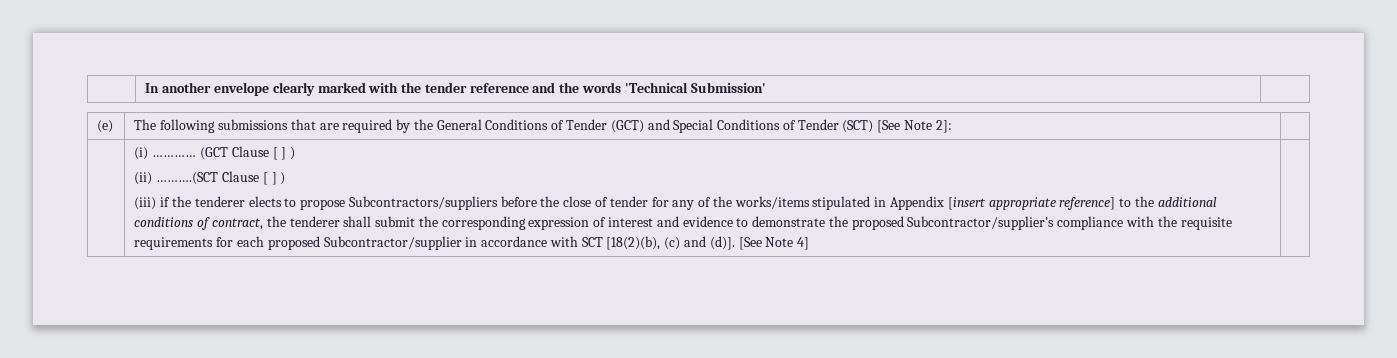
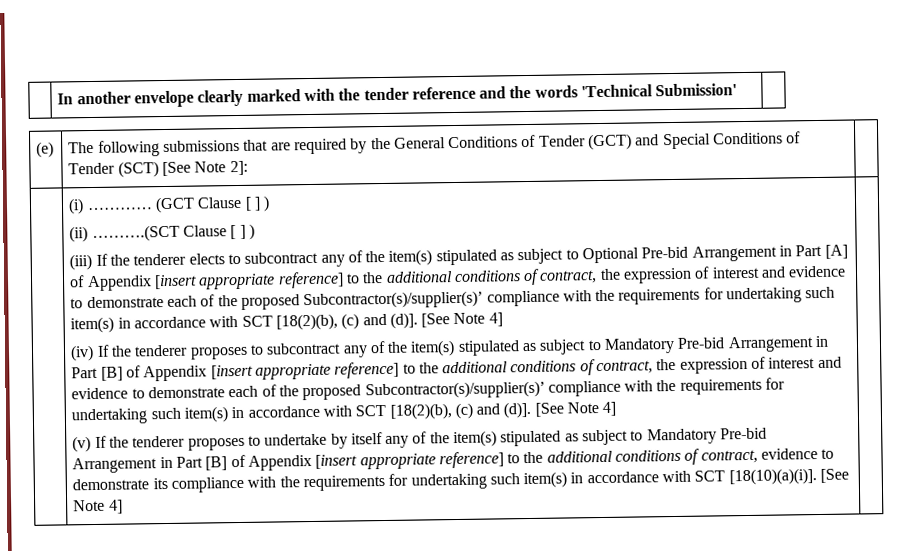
- (iii) if the tenderer elects to propose Subcontractors/suppliers before the close of tender for any of the works/items stipulated in Appendix [insert appropriate reference] to the additional conditions of contract, the tenderer shall submit the corresponding expression of interest and evidence to demonstrate the proposed Subcontractor/supplier’s compliance with the requisite requirements for each proposed Subcontractor/supplier in accordance with SCT [18(2)(b), (c) and (d)].
+ (iii) If the tenderer elects to subcontract any of the item(s) stipulated as subject to Optional Pre-bid Arrangement in Part [A] of Appendix [insert appropriate reference] to the additional conditions of contract, the expression of interest and evidence to demonstrate each of the proposed Subcontractor(s)/supplier(s)’ compliance with the requirements for undertaking such item(s) in accordance with SCT [18(2)(b), (c) and (d)].
+ (iv) If the tenderer proposes to subcontract any of the item(s) stipulated as subject to Mandatory Pre-bid Arrangement in Part [B] of Appendix [insert appropriate reference] to the additional conditions of contract, the expression of interest and evidence to demonstrate each of the proposed Subcontractor(s)/supplier(s)’ compliance with the requirements for undertaking such item(s) in accordance with SCT [18(2)(b), (c) and (d)]. [See Note 4]
+ (v) If the tenderer proposes to undertake by itself any of the item(s) stipulated as subject to Mandatory Pre-bid Arrangement in Part [B] of Appendix [insert appropriate reference] to the additional conditions of contract, evidence to demonstrate its compliance with the requirements for undertaking such item(s) in accordance with SCT [18(10)(a)(i)]. [See Note 4]

